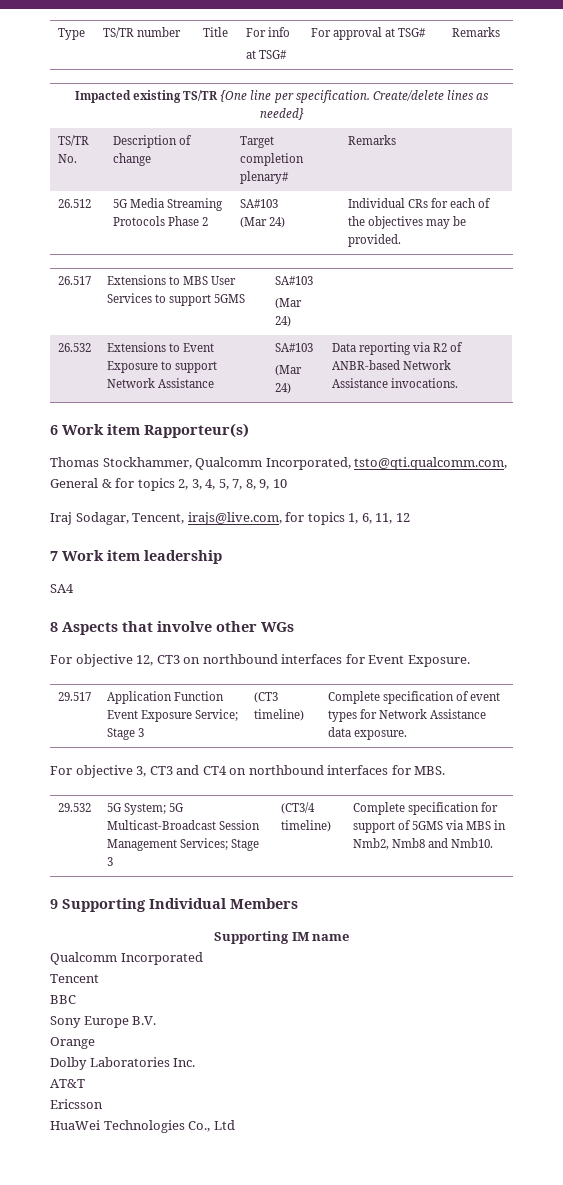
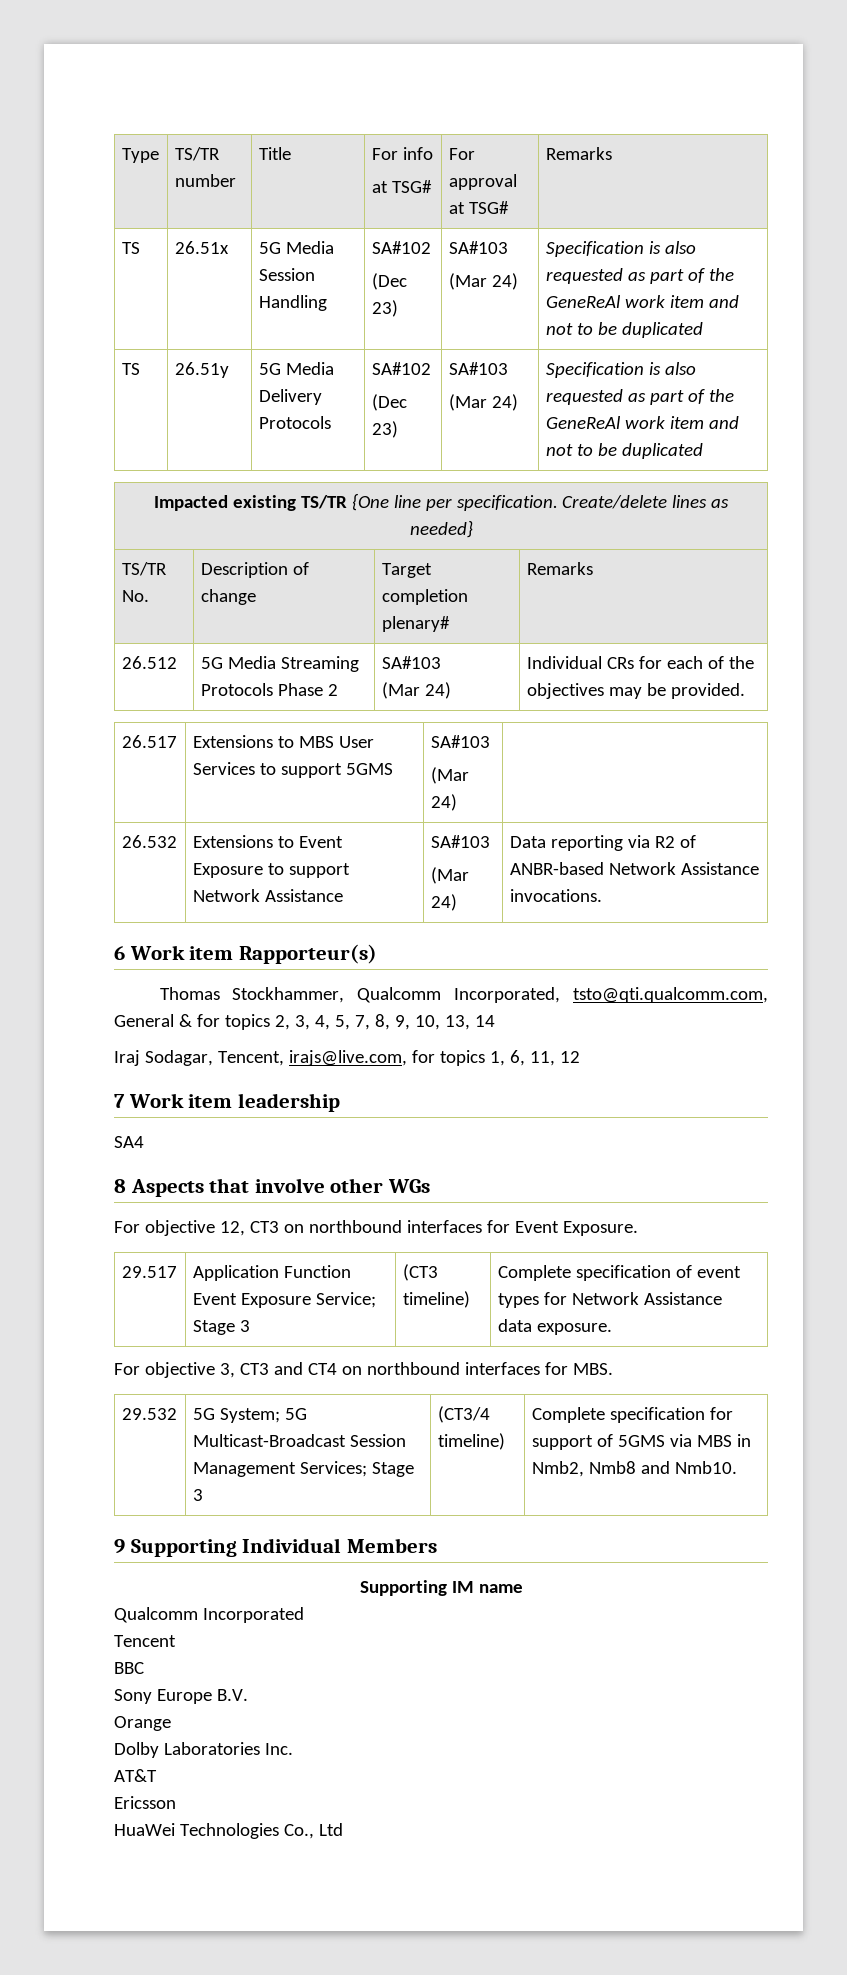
+ TS | 26.51x | 5G Media Session Handling | SA#102
+ (Dec 23) | SA#103
+ (Mar 24) | Specification is also requested as part of the GeneReAl work item and not to be duplicated
+ TS | 26.51y | 5G Media Delivery Protocols | SA#102
+ (Dec 23) | SA#103
+ (Mar 24) | Specification is also requested as part of the GeneReAl work item and not to be duplicated
- Thomas Stockhammer, Qualcomm Incorporated, tsto@qti.qualcomm.com, General & for topics 2, 3, 4, 5, 7, 8, 9, 10
+ Thomas Stockhammer, Qualcomm Incorporated, tsto@qti.qualcomm.com, General & for topics 2, 3, 4, 5, 7, 8, 9, 10, 13, 14

